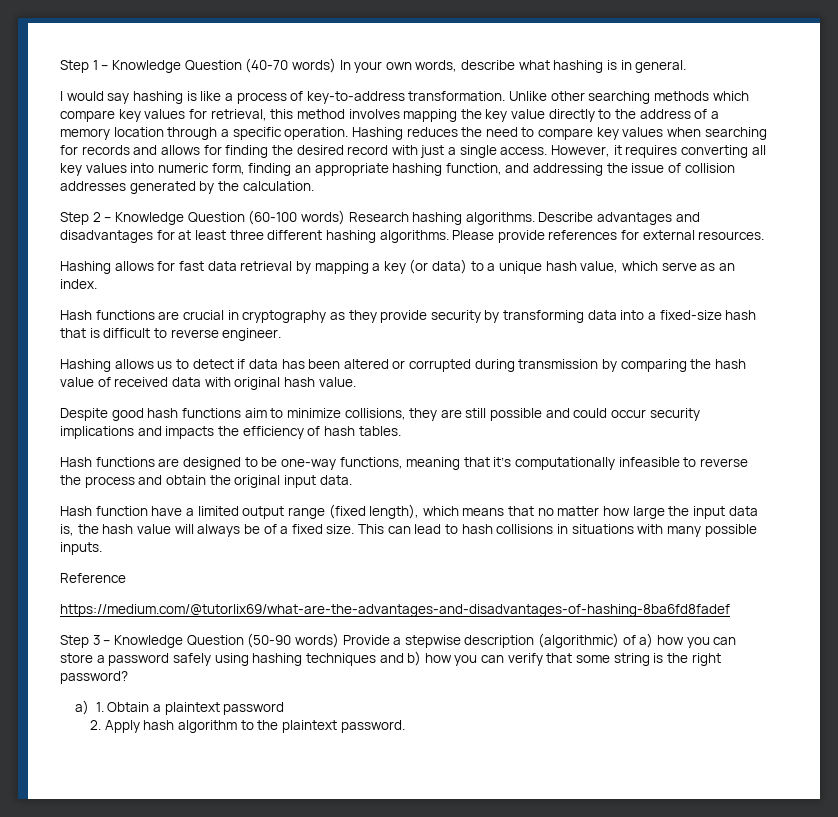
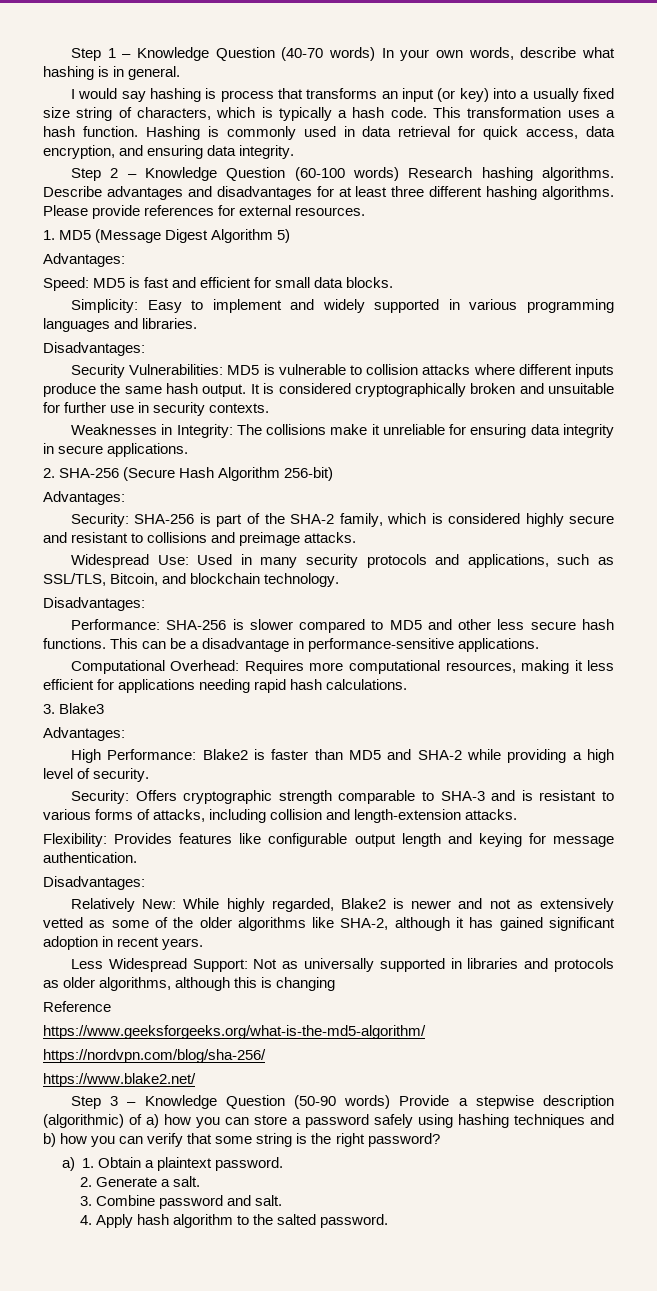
- I would say hashing is like a process of key-to-address transformation. Unlike other searching methods which compare key values for retrieval, this method involves mapping the key value directly to the address of a memory location through a specific operation. Hashing reduces the need to compare key values when searching for records and allows for finding the desired record with just a single access. However, it requires converting all key values into numeric form, finding an appropriate hashing function, and addressing the issue of collision addresses generated by the calculation.
+ I would say hashing is process that transforms an input (or key) into a usually fixed size string of characters, which is typically a hash code. This transformation uses a hash function. Hashing is commonly used in data retrieval for quick access, data encryption, and ensuring data integrity.
- Hashing allows for fast data retrieval by mapping a key (or data) to a unique hash value, which serve as an index.
- Hash functions are crucial in cryptography as they provide security by transforming data into a fixed-size hash that is difficult to reverse engineer.
- Hashing allows us to detect if data has been altered or corrupted during transmission by comparing the hash value of received data with original hash value.
- Despite good hash functions aim to minimize collisions, they are still possible and could occur security implications and impacts the efficiency of hash tables.
- Hash functions are designed to be one-way functions, meaning that it’s computationally infeasible to reverse the process and obtain the original input data.
- Hash function have a limited output range (fixed length), which means that no matter how large the input data is, the hash value will always be of a fixed size. This can lead to hash collisions in situations with many possible inputs.
+ 1. MD5 (Message Digest Algorithm 5)
+ Advantages:
+ Speed: MD5 is fast and efficient for small data blocks.
+ Simplicity: Easy to implement and widely supported in various programming languages and libraries.
+ Disadvantages:
+ Security Vulnerabilities: MD5 is vulnerable to collision attacks where different inputs produce the same hash output. It is considered cryptographically broken and unsuitable for further use in security contexts.
+ Weaknesses in Integrity: The collisions make it unreliable for ensuring data integrity in secure applications.
+ 2. SHA-256 (Secure Hash Algorithm 256-bit)
+ Advantages:
+ Security: SHA-256 is part of the SHA-2 family, which is considered highly secure and resistant to collisions and preimage attacks.
+ Widespread Use: Used in many security protocols and applications, such as SSL/TLS, Bitcoin, and blockchain technology.
+ Disadvantages:
+ Performance: SHA-256 is slower compared to MD5 and other less secure hash functions. This can be a disadvantage in performance-sensitive applications.
+ Computational Overhead: Requires more computational resources, making it less efficient for applications needing rapid hash calculations.
+ 3. Blake3
+ Advantages:
+ High Performance: Blake2 is faster than MD5 and SHA-2 while providing a high level of security.
+ Security: Offers cryptographic strength comparable to SHA-3 and is resistant to various forms of attacks, including collision and length-extension attacks.
+ Flexibility: Provides features like configurable output length and keying for message authentication.
+ Disadvantages:
+ Relatively New: While highly regarded, Blake2 is newer and not as extensively vetted as some of the older algorithms like SHA-2, although it has gained significant adoption in recent years.
+ Less Widespread Support: Not as universally supported in libraries and protocols as older algorithms, although this is changing
  Reference
- https://medium.com/@tutorlix69/what-are-the-advantages-and-disadvantages-of-hashing-8ba6fd8fadef
+ https://www.geeksforgeeks.org/what-is-the-md5-algorithm/
+ https://nordvpn.com/blog/sha-256/
+ https://www.blake2.net/
- a) 1. Obtain a plaintext password
- 2. Apply hash algorithm to the plaintext password.
+ a) 1. Obtain a plaintext password.
+ 2. Generate a salt.
+ 3. Combine password and salt.
+ 4. Apply hash algorithm to the salted password.

